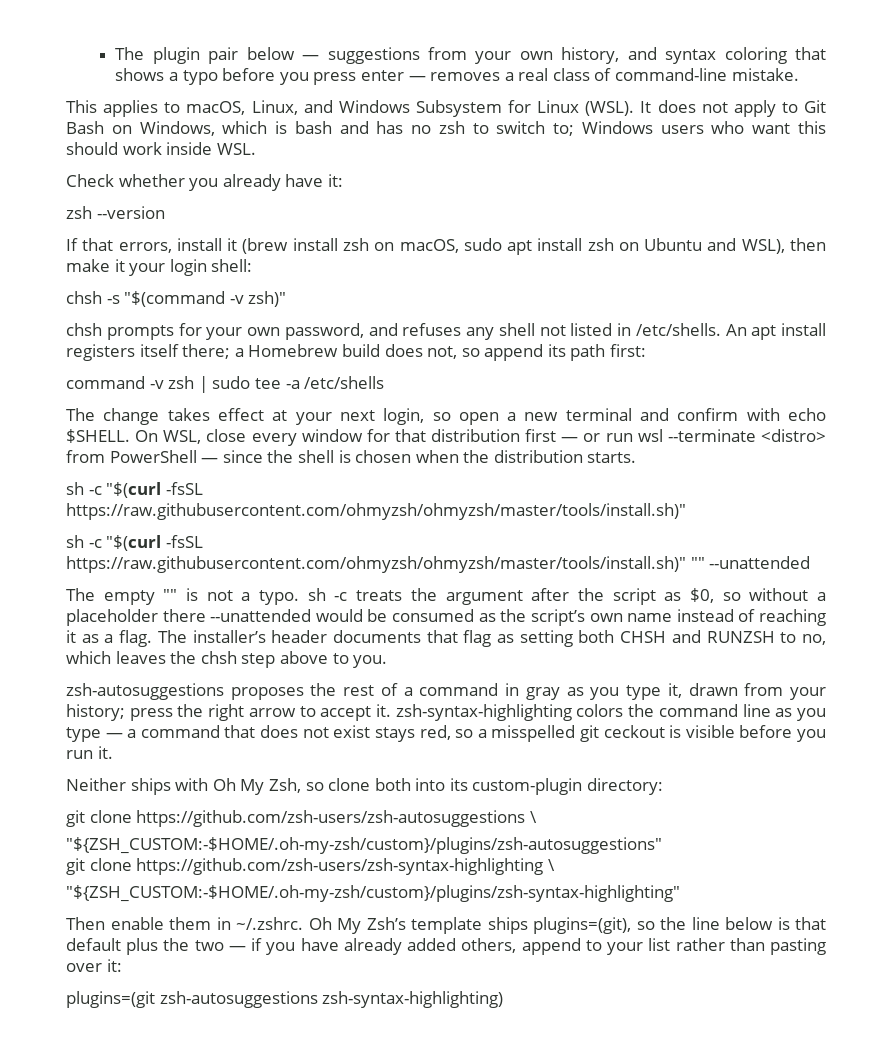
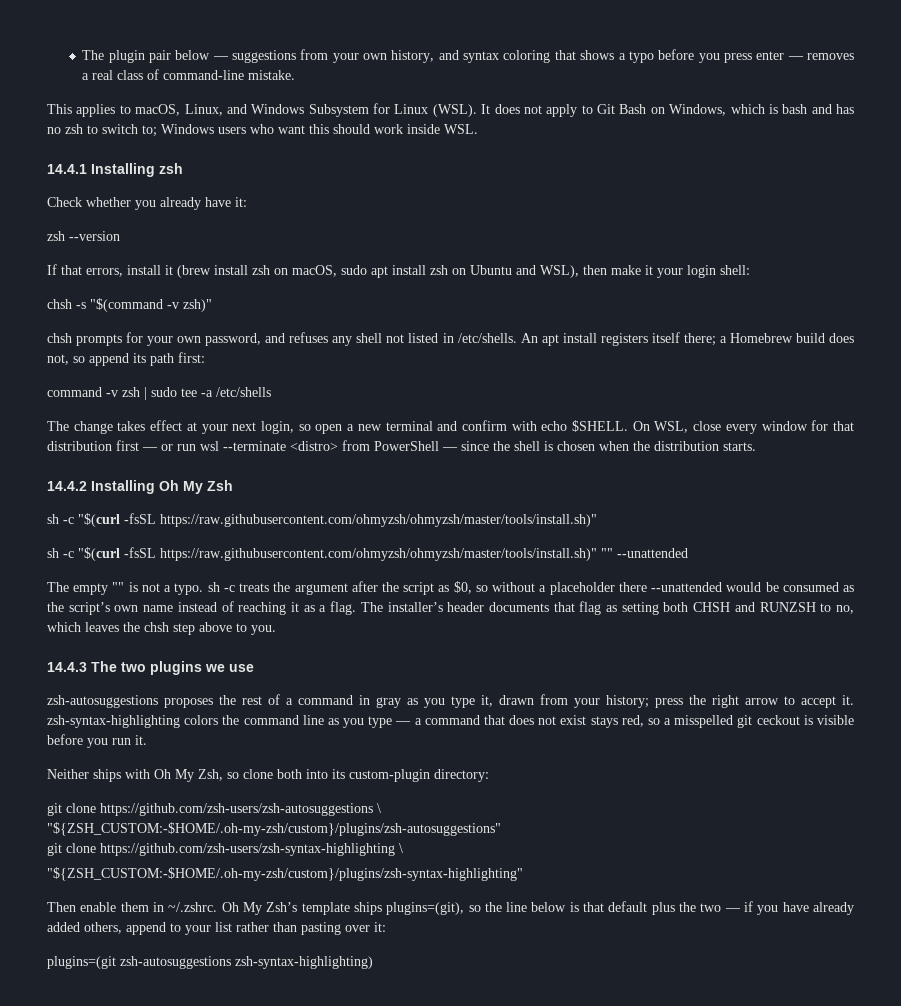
+ 14.4.1 Installing zsh
+ 14.4.2 Installing Oh My Zsh
+ 14.4.3 The two plugins we use

